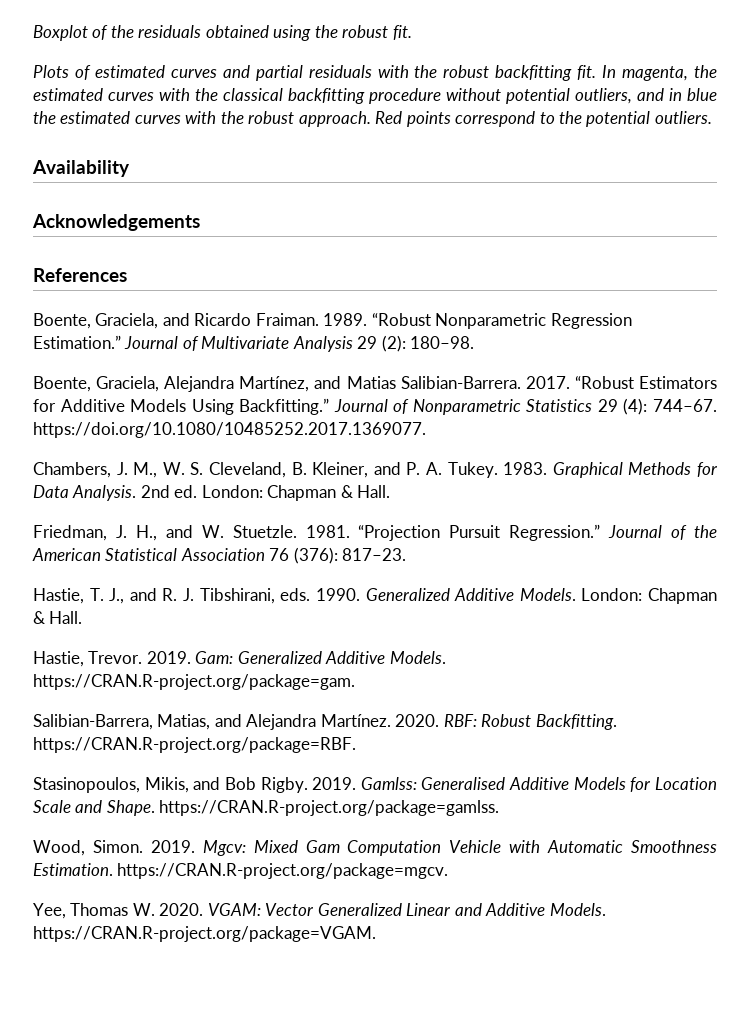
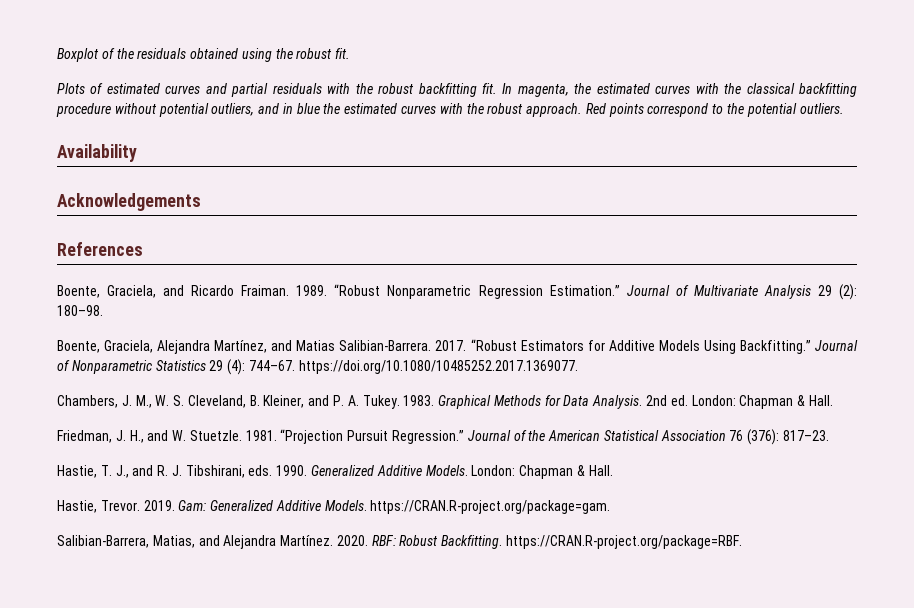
- Stasinopoulos, Mikis, and Bob Rigby. 2019. Gamlss: Generalised Additive Models for Location Scale and Shape. https://CRAN.R-project.org/package=gamlss.
- Wood, Simon. 2019. Mgcv: Mixed Gam Computation Vehicle with Automatic Smoothness Estimation. https://CRAN.R-project.org/package=mgcv.
- Yee, Thomas W. 2020. VGAM: Vector Generalized Linear and Additive Models. https://CRAN.R-project.org/package=VGAM.

